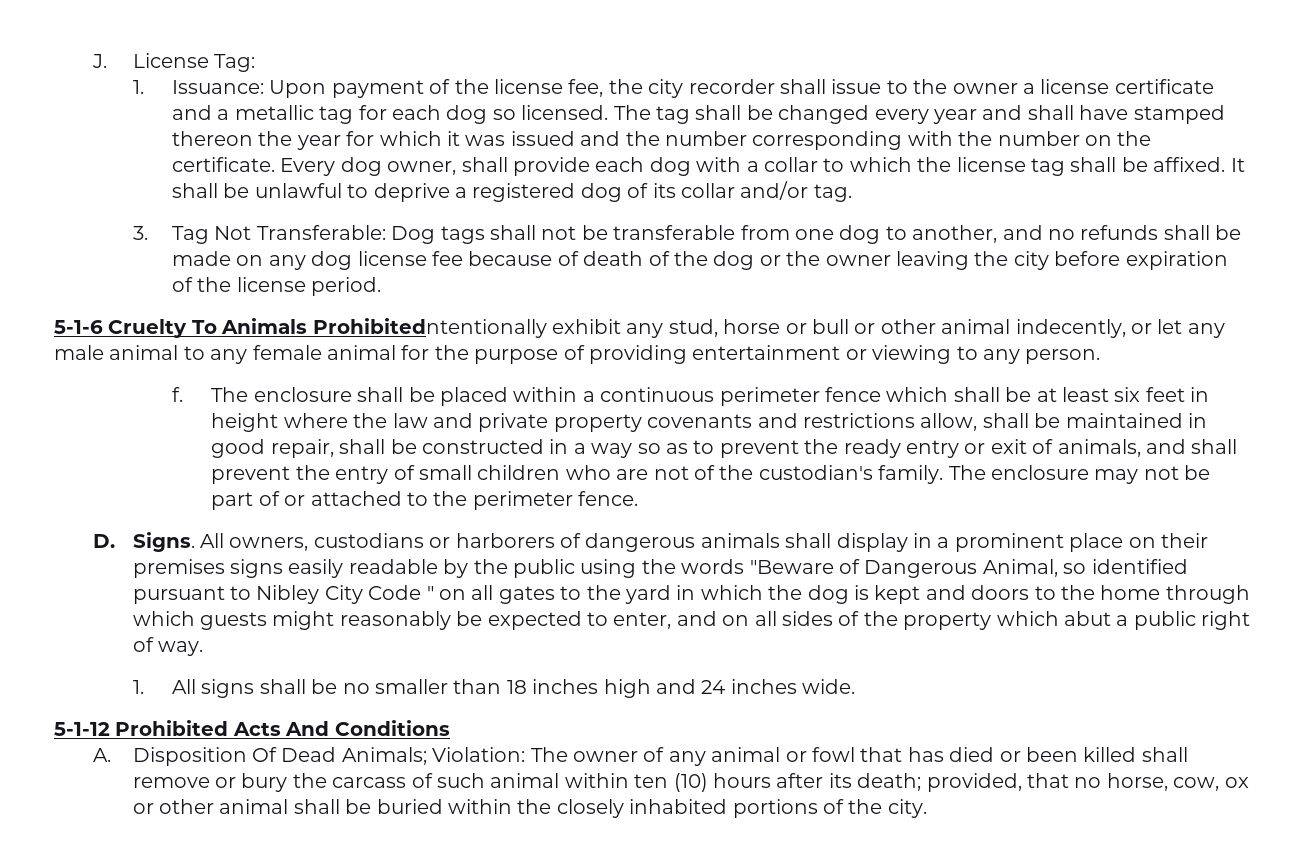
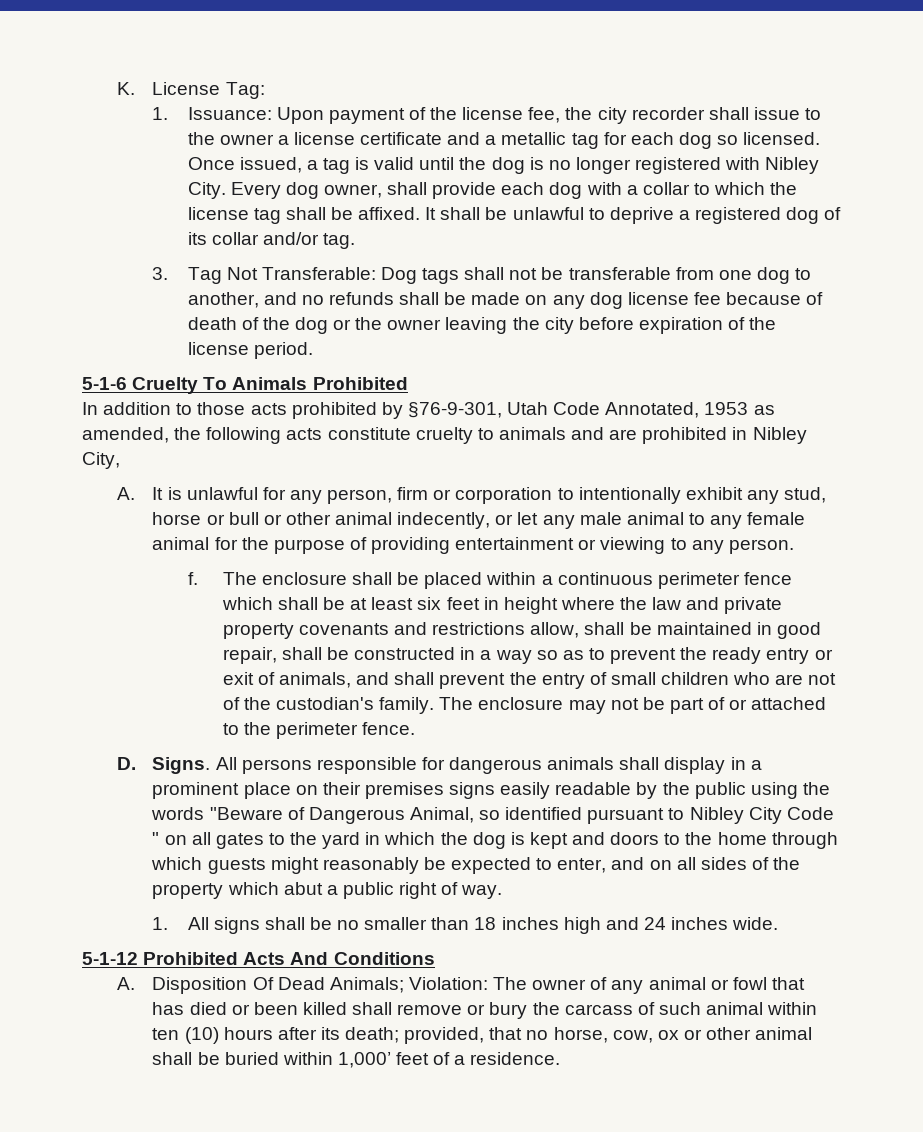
- J. License Tag:
+ K. License Tag:
- The tag shall be changed every year and shall have stamped thereon the year for which it was issued and the number corresponding with the number on the certificate.
+ Once issued, a tag is valid until the dog is no longer registered with Nibley City.
- 5-1-6 Cruelty To Animals Prohibitedntentionally exhibit any stud, horse or bull or other animal indecently, or let any male animal to any female animal for the purpose of providing entertainment or viewing to any person.
+ 5-1-6 Cruelty To Animals Prohibited
+ In addition to those acts prohibited by §76-9-301, Utah Code Annotated, 1953 as amended, the following acts constitute cruelty to animals and are prohibited in Nibley City,
+ A. It is unlawful for any person, firm or corporation to intentionally exhibit any stud, horse or bull or other animal indecently, or let any male animal to any female animal for the purpose of providing entertainment or viewing to any person.
- All owners, custodians or harborers of dangerous animals shall display in a prominent place on their premises signs easily readable by the public using the words "Beware of Dangerous Animal, so identified pursuant to Nibley City Code " on all gates to the yard in which the dog is kept and doors to the home through which guests might reasonably be expected to enter, and on all sides of the property which abut a public right of way.
+ All persons responsible for dangerous animals shall display in a prominent place on their premises signs easily readable by the public using the words "Beware of Dangerous Animal, so identified pursuant to Nibley City Code " on all gates to the yard in which the dog is kept and doors to the home through which guests might reasonably be expected to enter, and on all sides of the property which abut a public right of way.
- A. Disposition Of Dead Animals; Violation: The owner of any animal or fowl that has died or been killed shall remove or bury the carcass of such animal within ten (10) hours after its death; provided, that no horse, cow, ox or other animal shall be buried within the closely inhabited portions of the city.
+ A. Disposition Of Dead Animals; Violation: The owner of any animal or fowl that has died or been killed shall remove or bury the carcass of such animal within ten (10) hours after its death; provided, that no horse, cow, ox or other animal shall be buried within 1,000’ feet of a residence.

